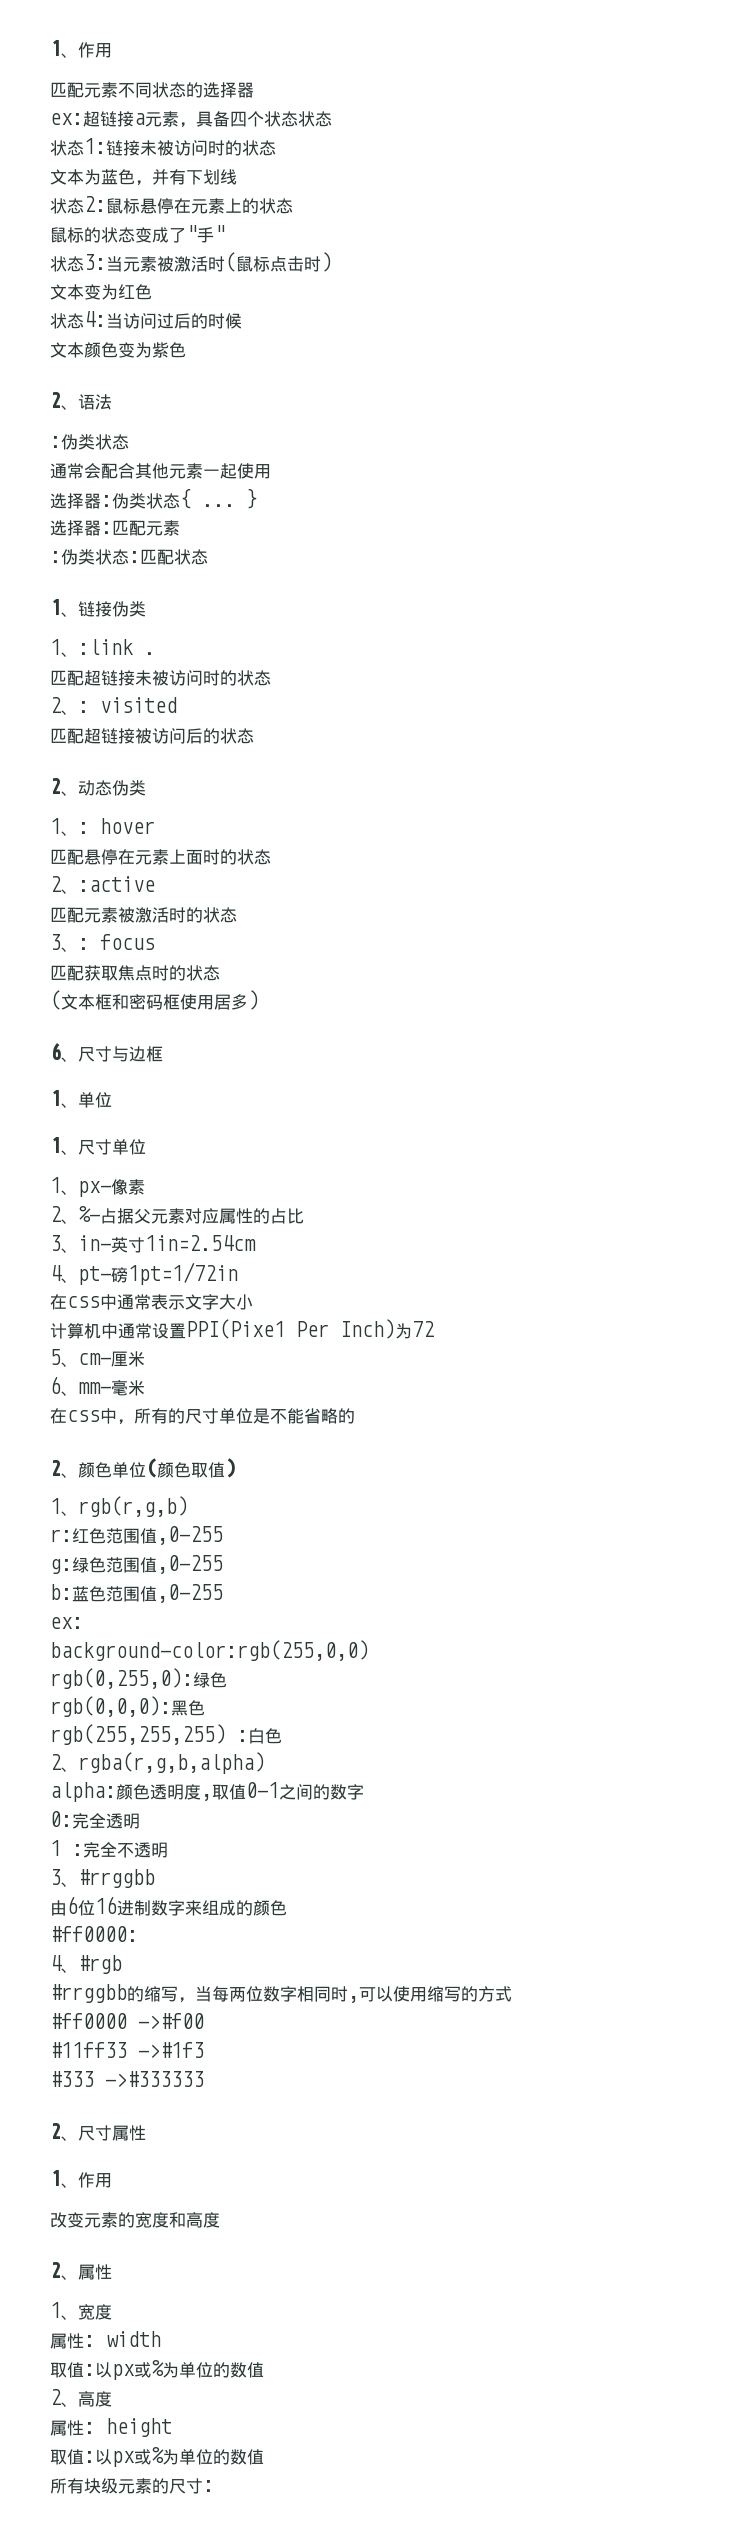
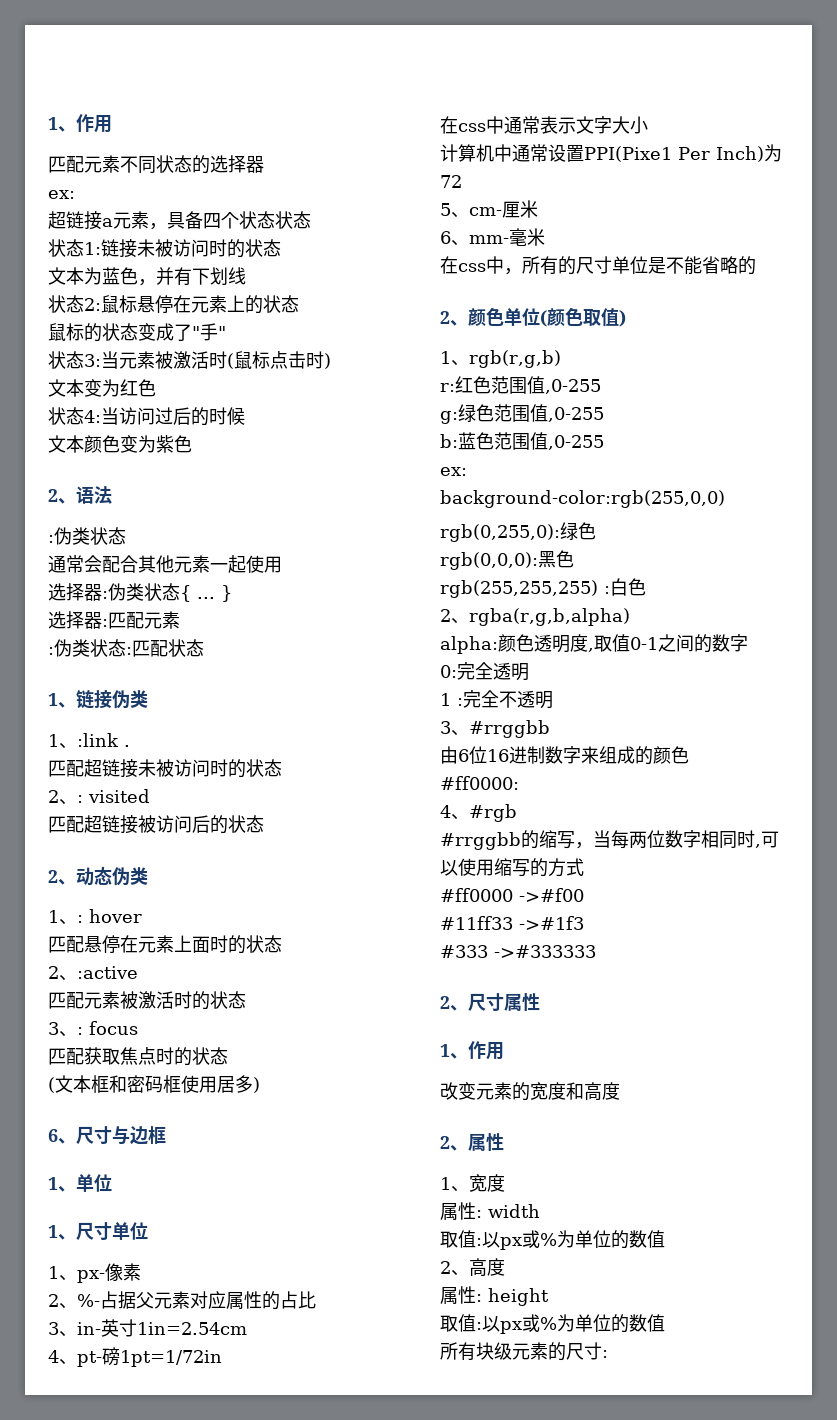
  匹配元素不同状态的选择器
- ex:超链接a元素，具备四个状态状态
+ ex:
+ 超链接a元素，具备四个状态状态

